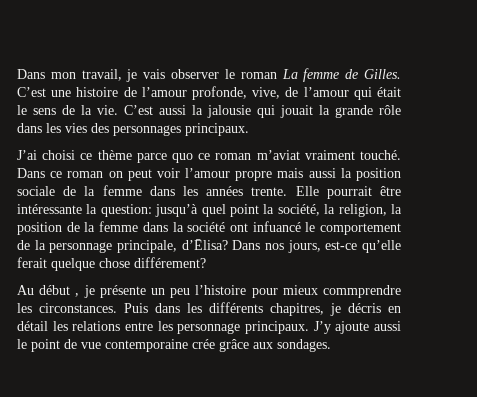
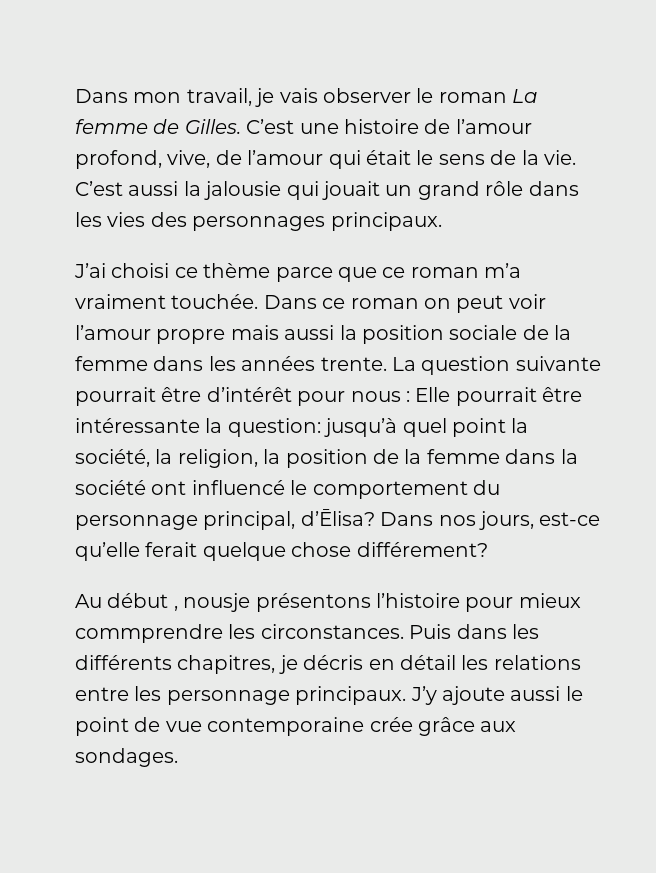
- C’est une histoire de l’amour profonde, vive, de l’amour qui était le sens de la vie.
+ C’est une histoire de l’amour profond, vive, de l’amour qui était le sens de la vie.
- C’est aussi la jalousie qui jouait la grande rôle dans les vies des personnages principaux.
+ C’est aussi la jalousie qui jouait un grand rôle dans les vies des personnages principaux.
- J’ai choisi ce thème parce quo ce roman m’aviat vraiment touché.
+ J’ai choisi ce thème parce que ce roman m’a vraiment touchée.
- Elle pourrait être intéressante la question: jusqu’à quel point la société, la religion, la position de la femme dans la société ont infuancé le comportement de la personnage principale, d’Ēlisa?
+ La question suivante pourrait être d’intérêt pour nous : Elle pourrait être intéressante la question: jusqu’à quel point la société, la religion, la position de la femme dans la société ont influencé le comportement du personnage principal, d’Ēlisa?
- Au début , je présente un peu l’histoire pour mieux commprendre les circonstances.
+ Au début , nousje présentons l’histoire pour mieux commprendre les circonstances.

